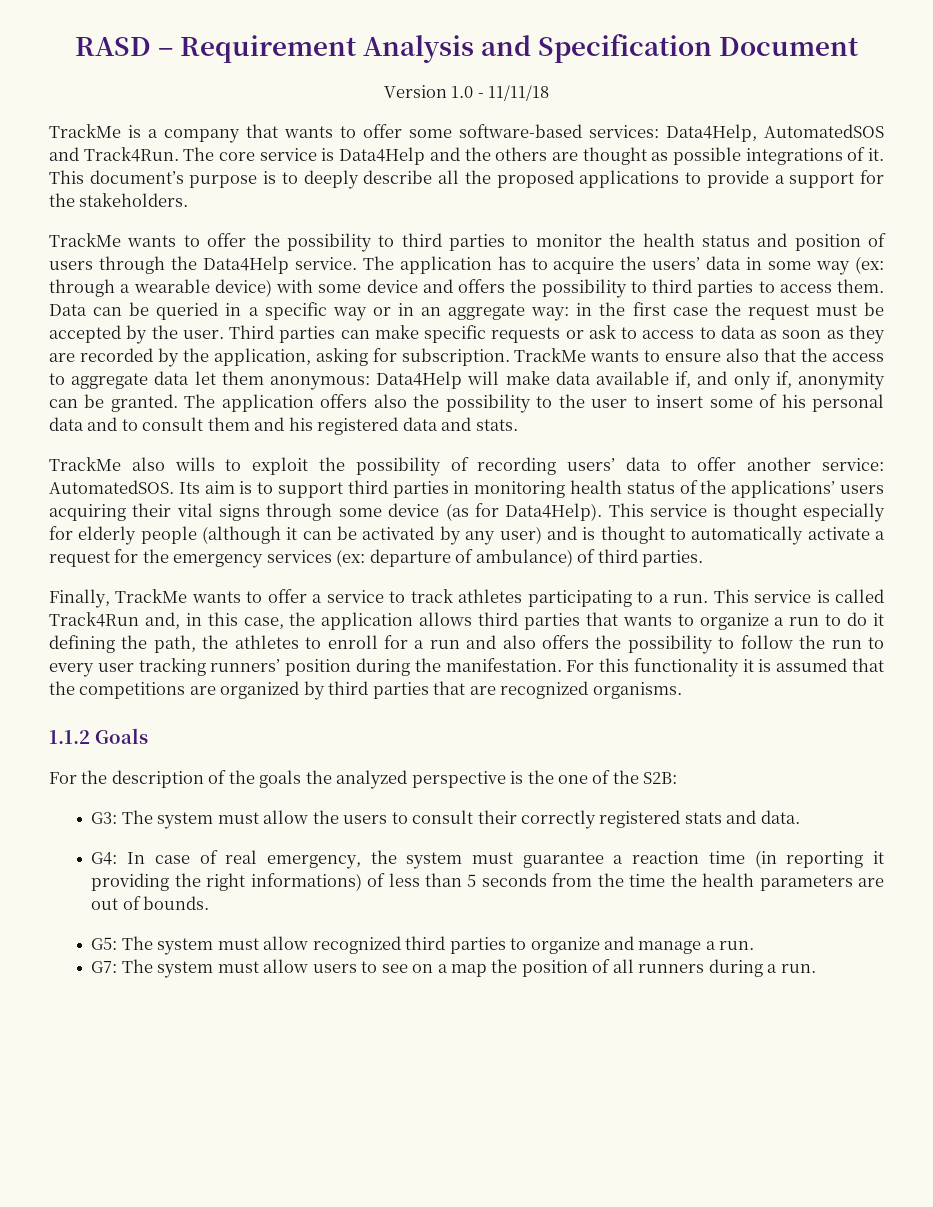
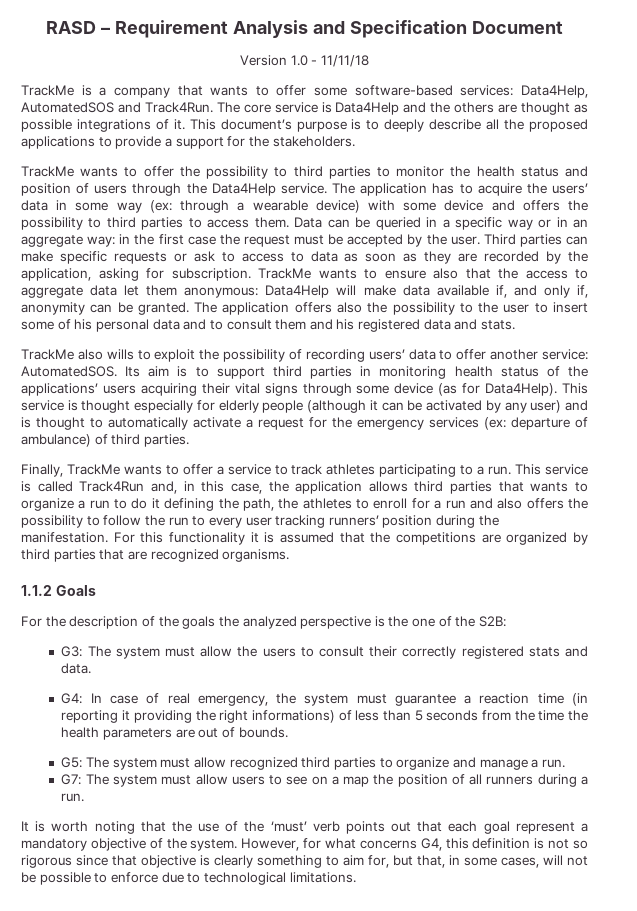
+ It is worth noting that the use of the ‘must’ verb points out that each goal represent a mandatory objective of the system. However, for what concerns G4, this definition is not so rigorous since that objective is clearly something to aim for, but that, in some cases, will not be possible to enforce due to technological limitations.

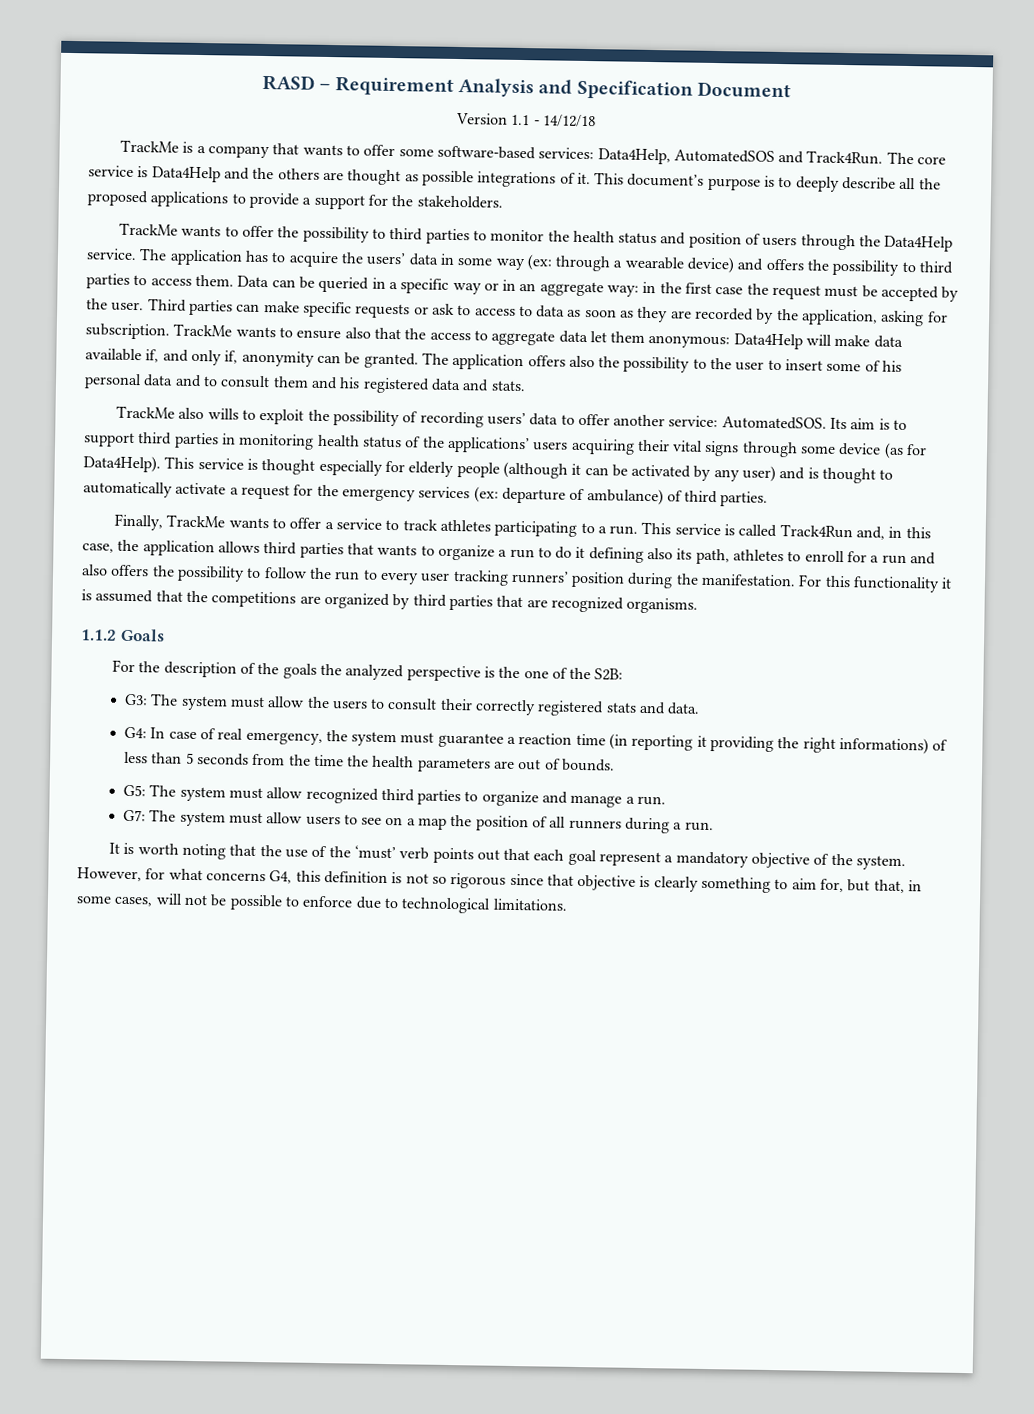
- Version 1.0 - 11/11/18
+ Version 1.1 - 14/12/18
- The application has to acquire the users’ data in some way (ex: through a wearable device) with some device and offers the possibility to third parties to access them.
+ The application has to acquire the users’ data in some way (ex: through a wearable device) and offers the possibility to third parties to access them.
- This service is called Track4Run and, in this case, the application allows third parties that wants to organize a run to do it defining the path, the athletes to enroll for a run and also offers the possibility to follow the run to every user tracking runners’ position during the manifestation.
+ This service is called Track4Run and, in this case, the application allows third parties that wants to organize a run to do it defining also its path, athletes to enroll for a run and also offers the possibility to follow the run to every user tracking runners’ position during the manifestation.

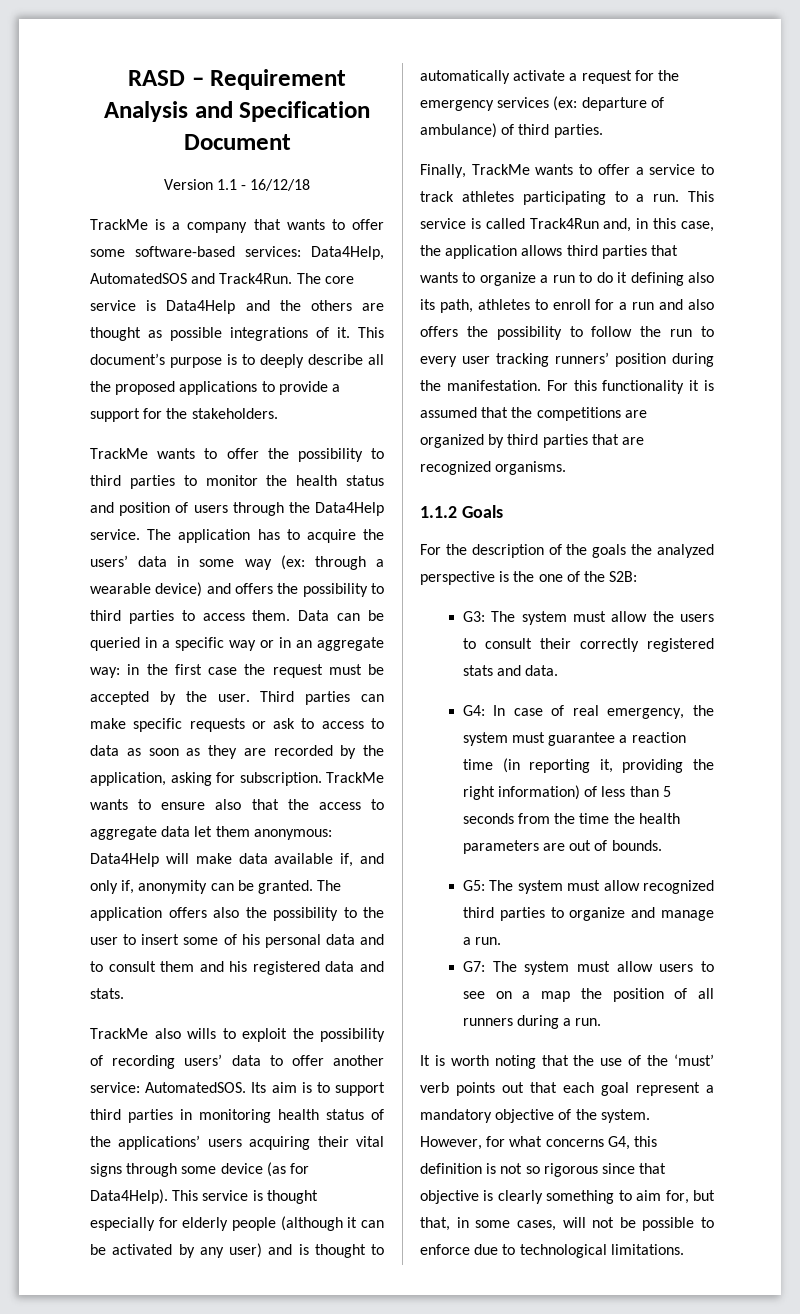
- Version 1.1 - 14/12/18
+ Version 1.1 - 16/12/18
- G4: In case of real emergency, the system must guarantee a reaction time (in reporting it providing the right informations) of less than 5 seconds from the time the health parameters are out of bounds.
+ G4: In case of real emergency, the system must guarantee a reaction time (in reporting it, providing the right information) of less than 5 seconds from the time the health parameters are out of bounds.

